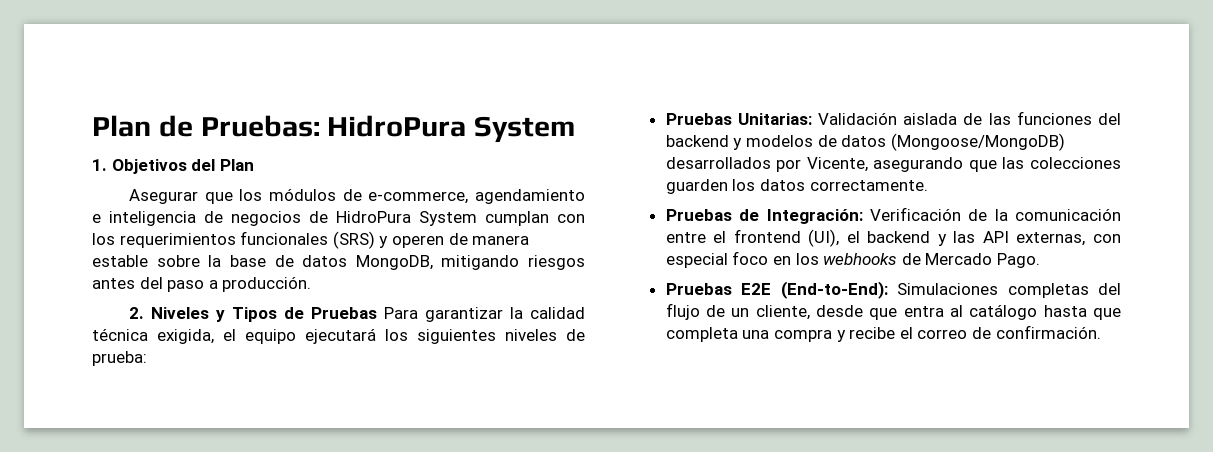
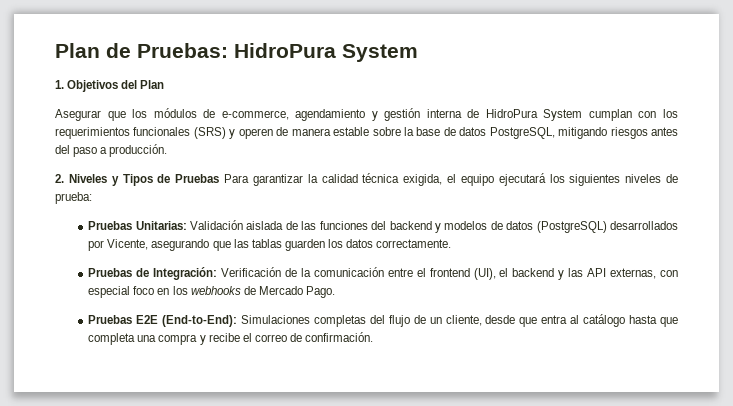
- Asegurar que los módulos de e-commerce, agendamiento e inteligencia de negocios de HidroPura System cumplan con los requerimientos funcionales (SRS) y operen de manera estable sobre la base de datos MongoDB, mitigando riesgos antes del paso a producción.
+ Asegurar que los módulos de e-commerce, agendamiento y gestión interna de HidroPura System cumplan con los requerimientos funcionales (SRS) y operen de manera estable sobre la base de datos PostgreSQL, mitigando riesgos antes del paso a producción.
- Pruebas Unitarias: Validación aislada de las funciones del backend y modelos de datos (Mongoose/MongoDB) desarrollados por Vicente, asegurando que las colecciones guarden los datos correctamente.
+ Pruebas Unitarias: Validación aislada de las funciones del backend y modelos de datos (PostgreSQL) desarrollados por Vicente, asegurando que las tablas guarden los datos correctamente.

